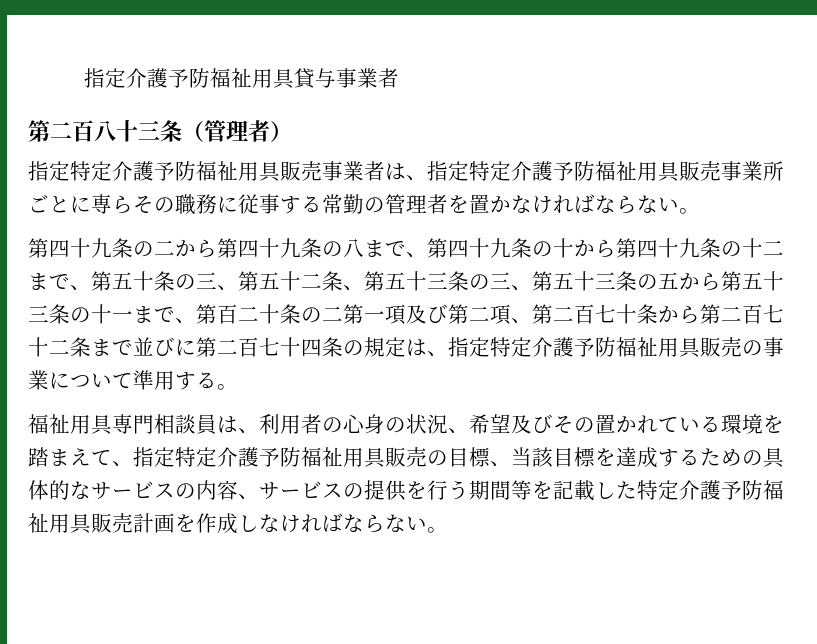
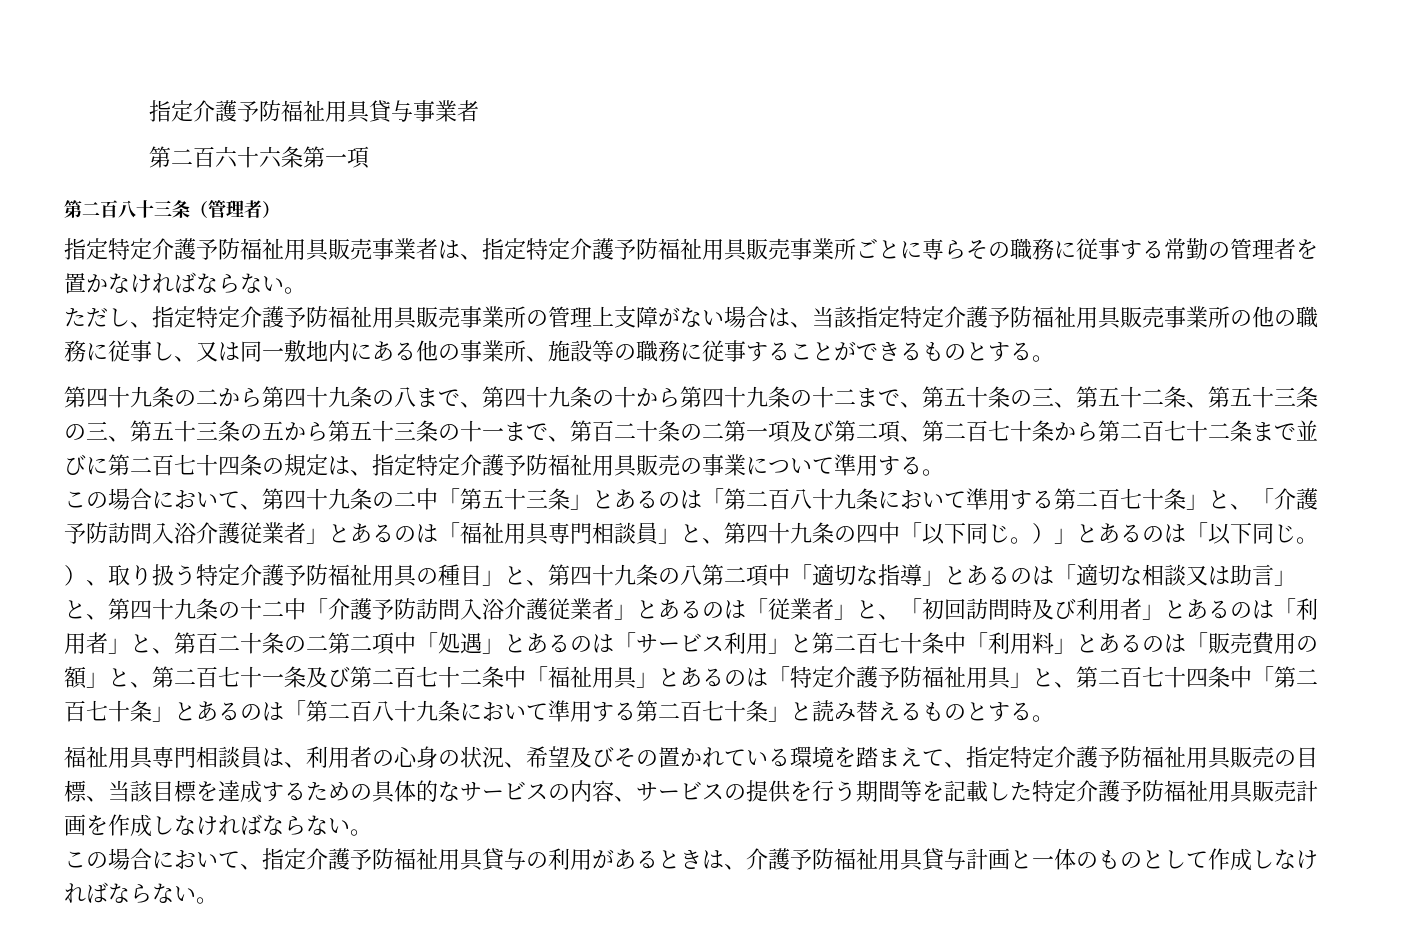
+ 第二百六十六条第一項
+ ただし、指定特定介護予防福祉用具販売事業所の管理上支障がない場合は、当該指定特定介護予防福祉用具販売事業所の他の職務に従事し、又は同一敷地内にある他の事業所、施設等の職務に従事することができるものとする。
+ この場合において、第四十九条の二中「第五十三条」とあるのは「第二百八十九条において準用する第二百七十条」と、「介護予防訪問入浴介護従業者」とあるのは「福祉用具専門相談員」と、第四十九条の四中「以下同じ。）」とあるのは「以下同じ。
+ ）、取り扱う特定介護予防福祉用具の種目」と、第四十九条の八第二項中「適切な指導」とあるのは「適切な相談又は助言」と、第四十九条の十二中「介護予防訪問入浴介護従業者」とあるのは「従業者」と、「初回訪問時及び利用者」とあるのは「利用者」と、第百二十条の二第二項中「処遇」とあるのは「サービス利用」と第二百七十条中「利用料」とあるのは「販売費用の額」と、第二百七十一条及び第二百七十二条中「福祉用具」とあるのは「特定介護予防福祉用具」と、第二百七十四条中「第二百七十条」とあるのは「第二百八十九条において準用する第二百七十条」と読み替えるものとする。
+ この場合において、指定介護予防福祉用具貸与の利用があるときは、介護予防福祉用具貸与計画と一体のものとして作成しなければならない。

